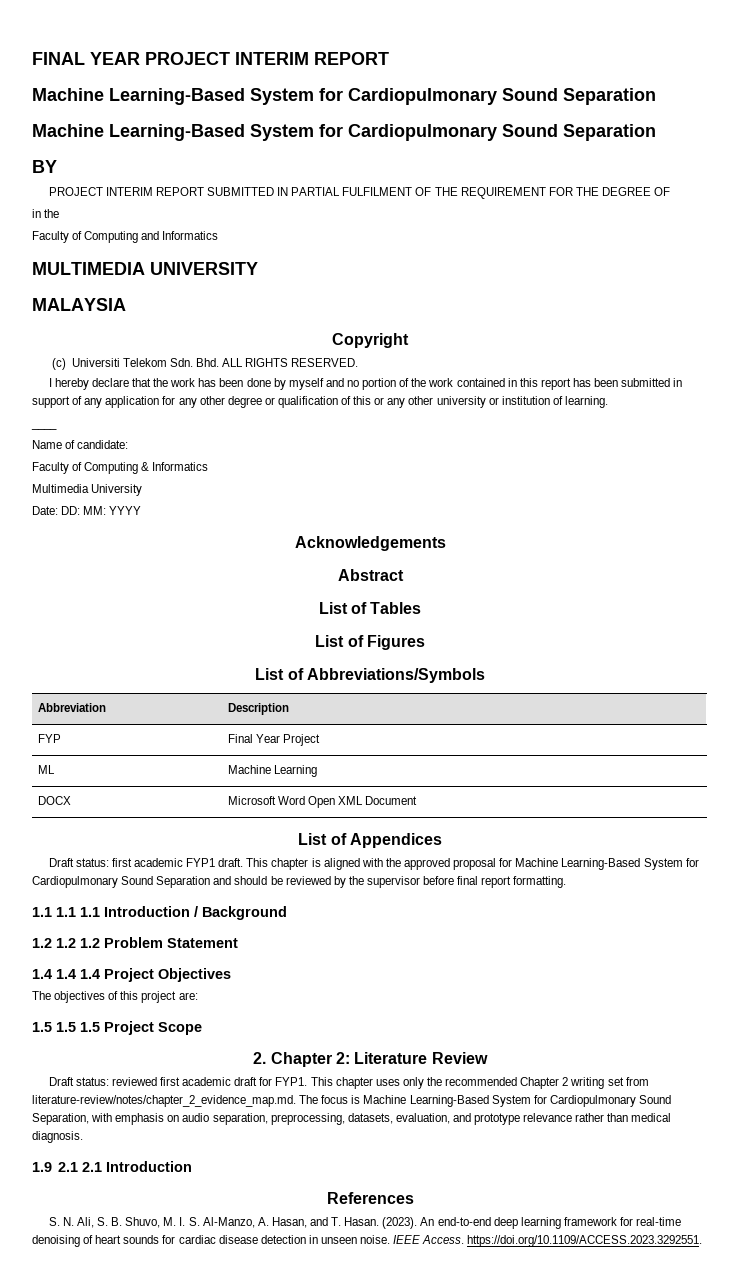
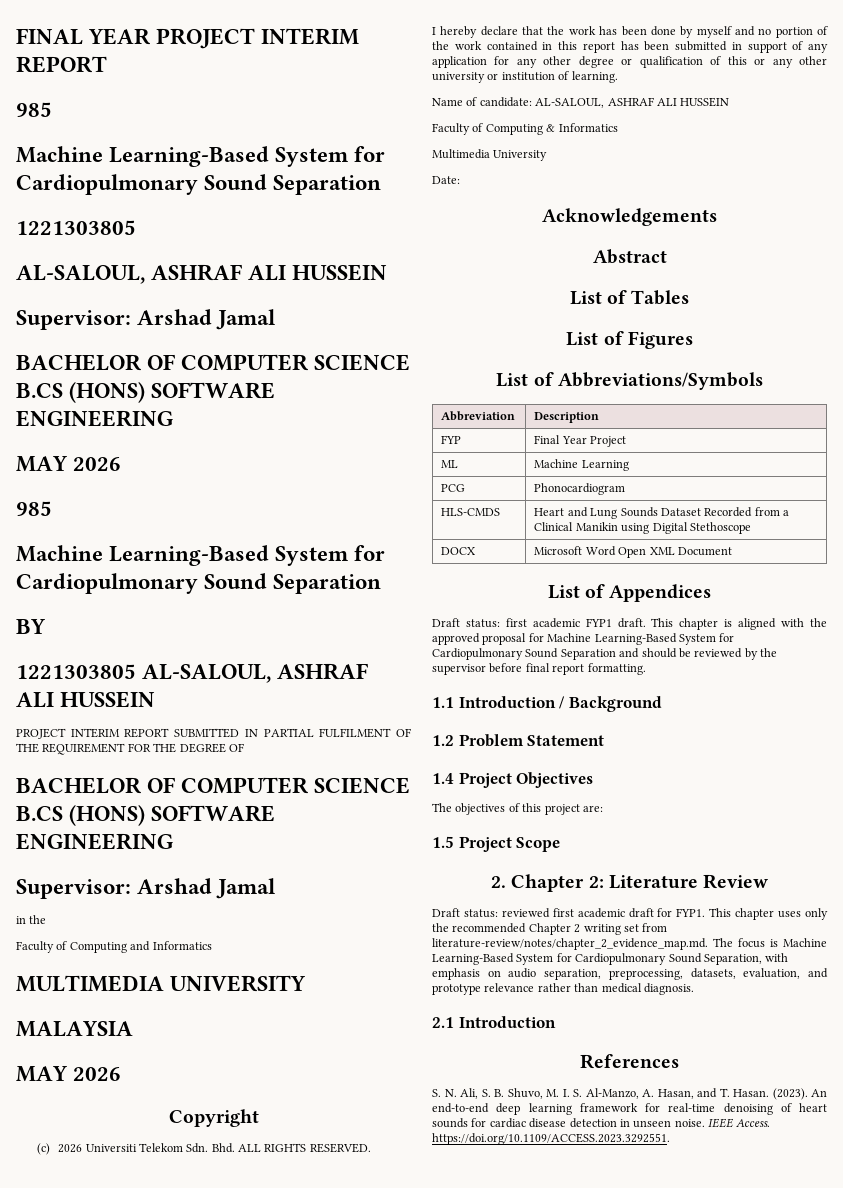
  FINAL YEAR PROJECT INTERIM REPORT
+ 985
  Machine Learning-Based System for Cardiopulmonary Sound Separation
+ 1221303805
+ AL-SALOUL, ASHRAF ALI HUSSEIN
+ Supervisor: Arshad Jamal
+ BACHELOR OF COMPUTER SCIENCE B.CS (HONS) SOFTWARE ENGINEERING
+ MAY 2026
+ 985
+ 1221303805 AL-SALOUL, ASHRAF ALI HUSSEIN
  PROJECT INTERIM REPORT SUBMITTED IN PARTIAL FULFILMENT OF THE REQUIREMENT FOR THE DEGREE OF
+ BACHELOR OF COMPUTER SCIENCE B.CS (HONS) SOFTWARE ENGINEERING
+ Supervisor: Arshad Jamal
  MALAYSIA
+ MAY 2026
- (c) Universiti Telekom Sdn. Bhd. ALL RIGHTS RESERVED.
+ (c) 2026 Universiti Telekom Sdn. Bhd. ALL RIGHTS RESERVED.
- ____
- Name of candidate:
+ Name of candidate: AL-SALOUL, ASHRAF ALI HUSSEIN
- Date: DD: MM: YYYY
+ Date:
+ PCG | Phonocardiogram
+ HLS-CMDS | Heart and Lung Sounds Dataset Recorded from a Clinical Manikin using Digital Stethoscope
- 1.1 1.1 1.1 Introduction / Background
+ 1.1 Introduction / Background
- 1.2 1.2 1.2 Problem Statement
+ 1.2 Problem Statement
- 1.4 1.4 1.4 Project Objectives
+ 1.4 Project Objectives
- 1.5 1.5 1.5 Project Scope
+ 1.5 Project Scope
- 1.9 2.1 2.1 Introduction
+ 2.1 Introduction

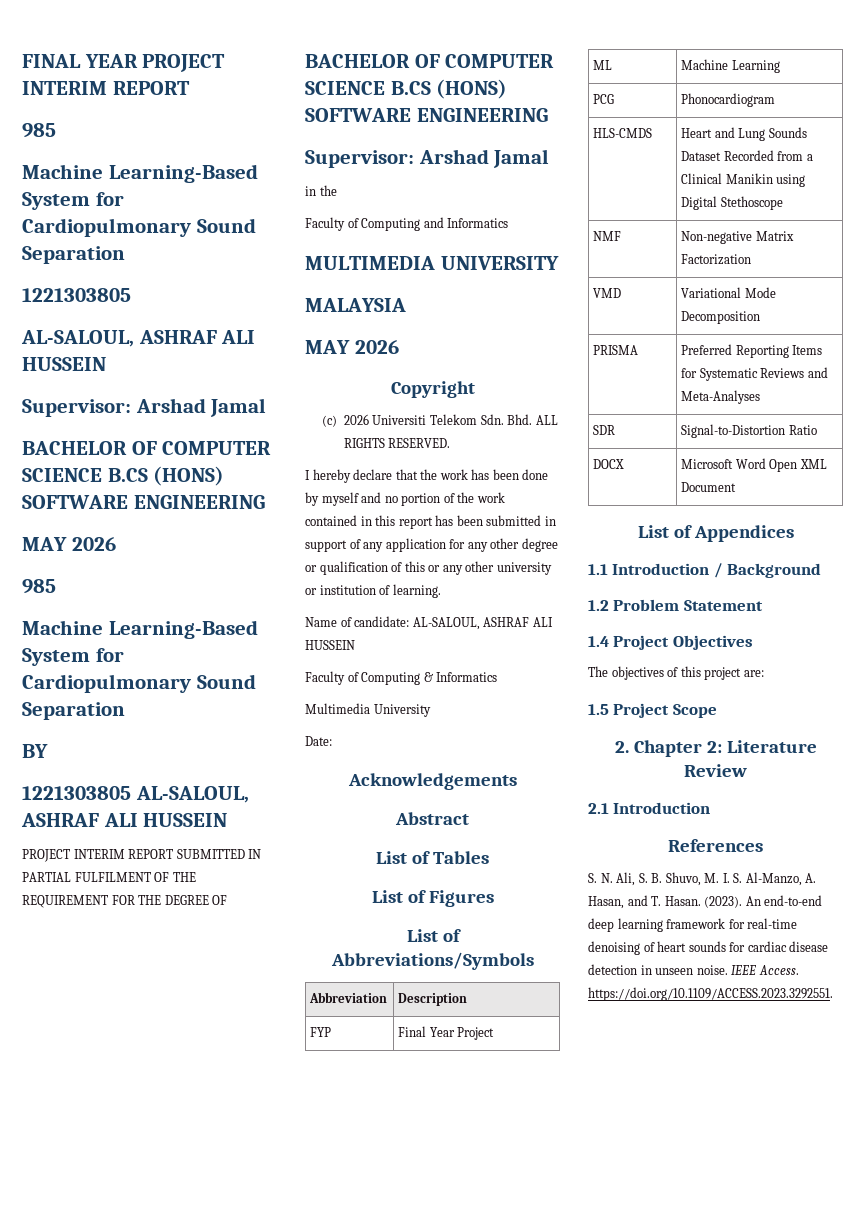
+ NMF | Non-negative Matrix Factorization
+ VMD | Variational Mode Decomposition
+ PRISMA | Preferred Reporting Items for Systematic Reviews and Meta-Analyses
+ SDR | Signal-to-Distortion Ratio
- Draft status: first academic FYP1 draft. This chapter is aligned with the approved proposal for Machine Learning-Based System for Cardiopulmonary Sound Separation and should be reviewed by the supervisor before final report formatting.
- Draft status: reviewed first academic draft for FYP1. This chapter uses only the recommended Chapter 2 writing set from literature-review/notes/chapter_2_evidence_map.md. The focus is Machine Learning-Based System for Cardiopulmonary Sound Separation, with emphasis on audio separation, preprocessing, datasets, evaluation, and prototype relevance rather than medical diagnosis.

